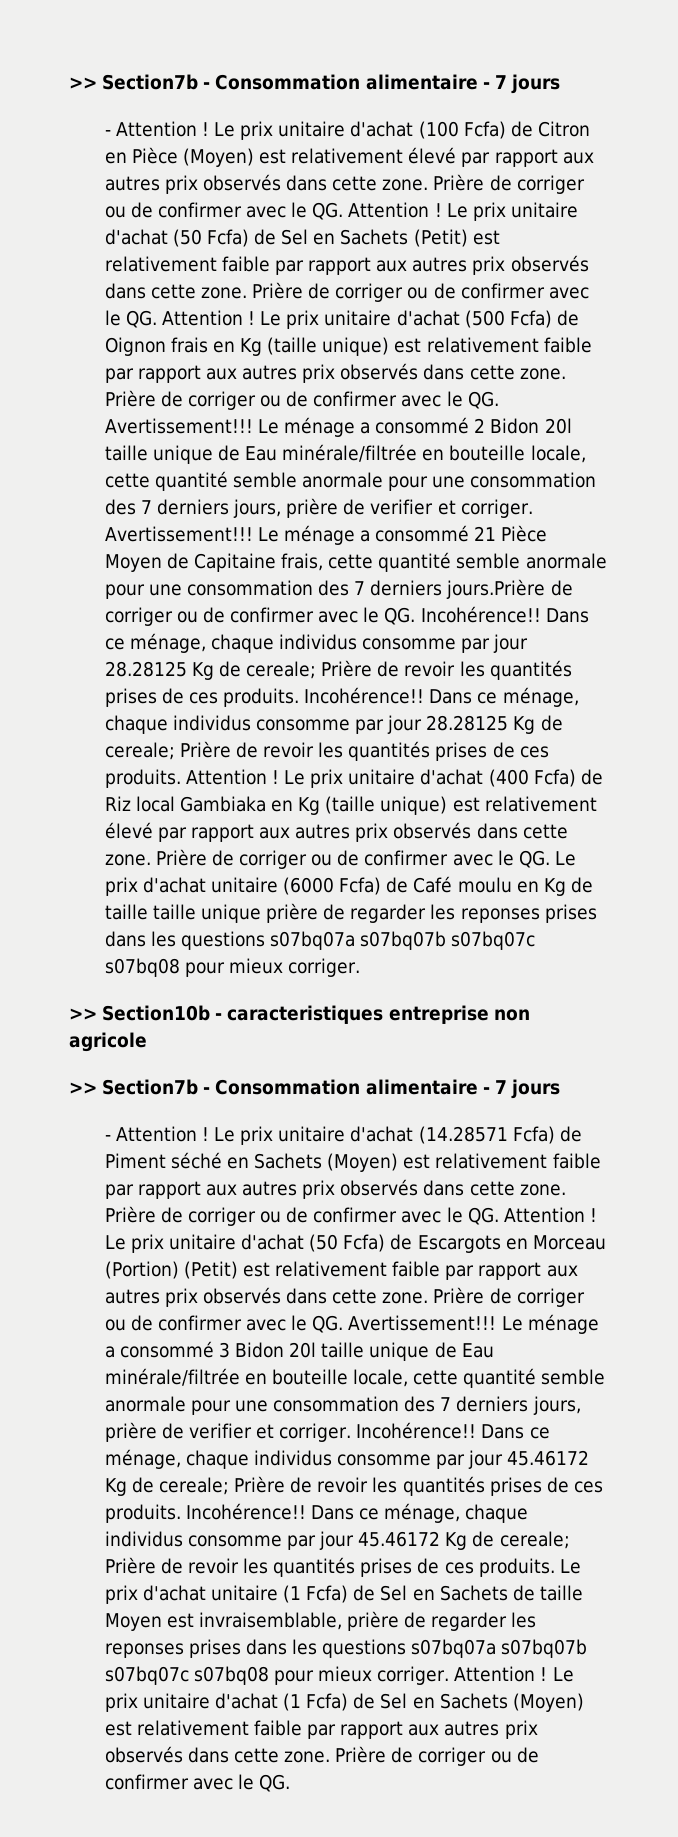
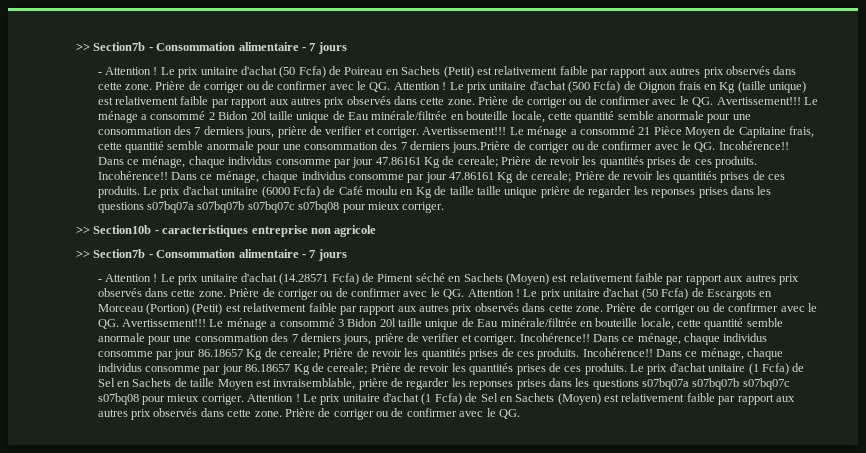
- Le prix unitaire d'achat (100 Fcfa) de Citron en Pièce (Moyen) est relativement élevé par rapport aux autres prix observés dans cette zone. Prière de corriger ou de confirmer avec le QG. Attention ! Le prix unitaire d'achat (50 Fcfa) de Sel en Sachets (Petit) est relativement faible par rapport aux autres prix observés dans cette zone.
+ Le prix unitaire d'achat (50 Fcfa) de Poireau en Sachets (Petit) est relativement faible par rapport aux autres prix observés dans cette zone.
- Le ménage a consommé 21 Pièce Moyen de Capitaine frais, cette quantité semble anormale pour une consommation des 7 derniers jours.Prière de corriger ou de confirmer avec le QG. Incohérence!! Dans ce ménage, chaque individus consomme par jour 28.28125 Kg de cereale; Prière de revoir les quantités prises de ces produits. Incohérence!! Dans ce ménage, chaque individus consomme par jour 28.28125 Kg de cereale; Prière de revoir les quantités prises de ces produits.
+ Le ménage a consommé 21 Pièce Moyen de Capitaine frais, cette quantité semble anormale pour une consommation des 7 derniers jours.Prière de corriger ou de confirmer avec le QG. Incohérence!! Dans ce ménage, chaque individus consomme par jour 47.86161 Kg de cereale; Prière de revoir les quantités prises de ces produits. Incohérence!! Dans ce ménage, chaque individus consomme par jour 47.86161 Kg de cereale; Prière de revoir les quantités prises de ces produits.
- Attention ! Le prix unitaire d'achat (400 Fcfa) de Riz local Gambiaka en Kg (taille unique) est relativement élevé par rapport aux autres prix observés dans cette zone. Prière de corriger ou de confirmer avec le QG. Le prix d'achat unitaire (6000 Fcfa) de Café moulu en Kg de taille taille unique prière de regarder les reponses prises dans les questions s07bq07a s07bq07b s07bq07c s07bq08 pour mieux corriger.
+ Le prix d'achat unitaire (6000 Fcfa) de Café moulu en Kg de taille taille unique prière de regarder les reponses prises dans les questions s07bq07a s07bq07b s07bq07c s07bq08 pour mieux corriger.
- Le ménage a consommé 3 Bidon 20l taille unique de Eau minérale/filtrée en bouteille locale, cette quantité semble anormale pour une consommation des 7 derniers jours, prière de verifier et corriger. Incohérence!! Dans ce ménage, chaque individus consomme par jour 45.46172 Kg de cereale; Prière de revoir les quantités prises de ces produits. Incohérence!! Dans ce ménage, chaque individus consomme par jour 45.46172 Kg de cereale; Prière de revoir les quantités prises de ces produits.
+ Le ménage a consommé 3 Bidon 20l taille unique de Eau minérale/filtrée en bouteille locale, cette quantité semble anormale pour une consommation des 7 derniers jours, prière de verifier et corriger. Incohérence!! Dans ce ménage, chaque individus consomme par jour 86.18657 Kg de cereale; Prière de revoir les quantités prises de ces produits. Incohérence!! Dans ce ménage, chaque individus consomme par jour 86.18657 Kg de cereale; Prière de revoir les quantités prises de ces produits.

